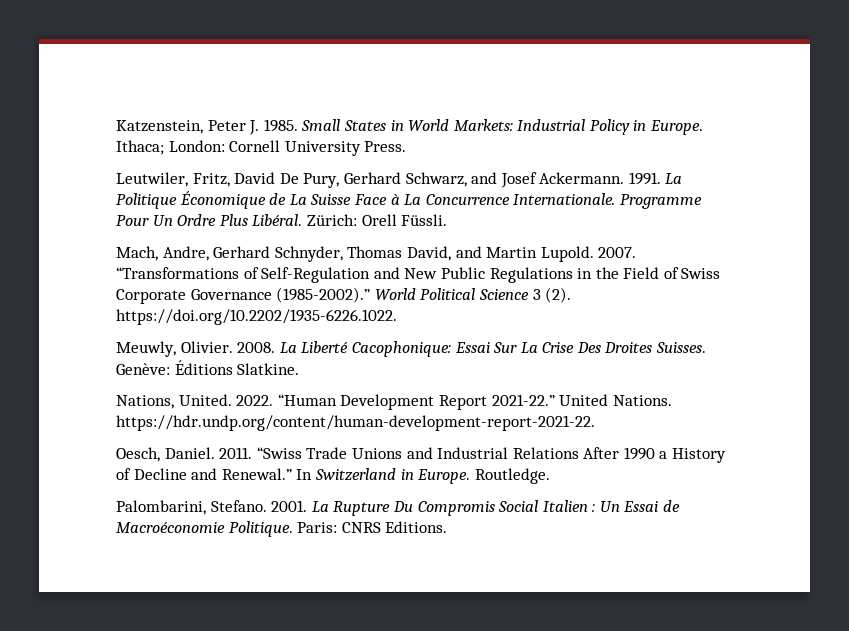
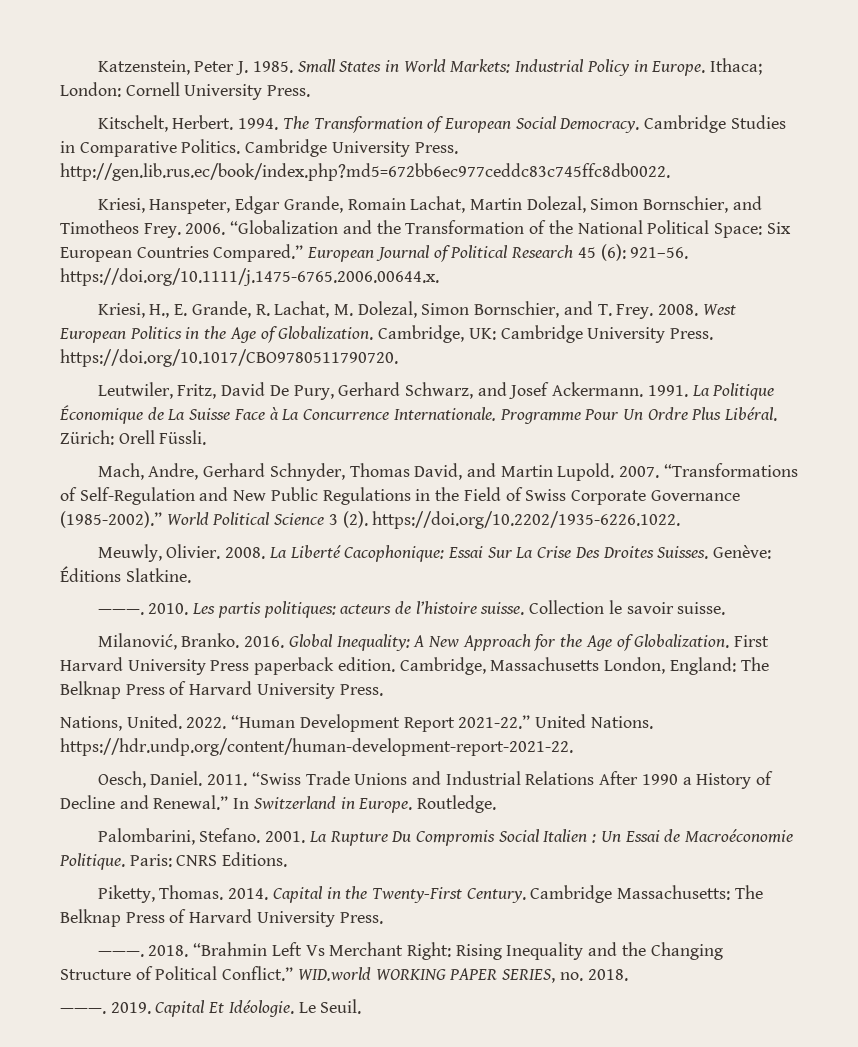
+ Kitschelt, Herbert. 1994. The Transformation of European Social Democracy. Cambridge Studies in Comparative Politics. Cambridge University Press. http://gen.lib.rus.ec/book/index.php?md5=672bb6ec977ceddc83c745ffc8db0022.
+ Kriesi, Hanspeter, Edgar Grande, Romain Lachat, Martin Dolezal, Simon Bornschier, and Timotheos Frey. 2006. “Globalization and the Transformation of the National Political Space: Six European Countries Compared.” European Journal of Political Research 45 (6): 921–56. https://doi.org/10.1111/j.1475-6765.2006.00644.x.
+ Kriesi, H., E. Grande, R. Lachat, M. Dolezal, Simon Bornschier, and T. Frey. 2008. West European Politics in the Age of Globalization. Cambridge, UK: Cambridge University Press. https://doi.org/10.1017/CBO9780511790720.
+ ———. 2010. Les partis politiques: acteurs de l’histoire suisse. Collection le savoir suisse.
+ Milanović, Branko. 2016. Global Inequality: A New Approach for the Age of Globalization. First Harvard University Press paperback edition. Cambridge, Massachusetts London, England: The Belknap Press of Harvard University Press.
+ Piketty, Thomas. 2014. Capital in the Twenty-First Century. Cambridge Massachusetts: The Belknap Press of Harvard University Press.
+ ———. 2018. “Brahmin Left Vs Merchant Right: Rising Inequality and the Changing Structure of Political Conflict.” WID.world WORKING PAPER SERIES, no. 2018.
+ ———. 2019. Capital Et Idéologie. Le Seuil.

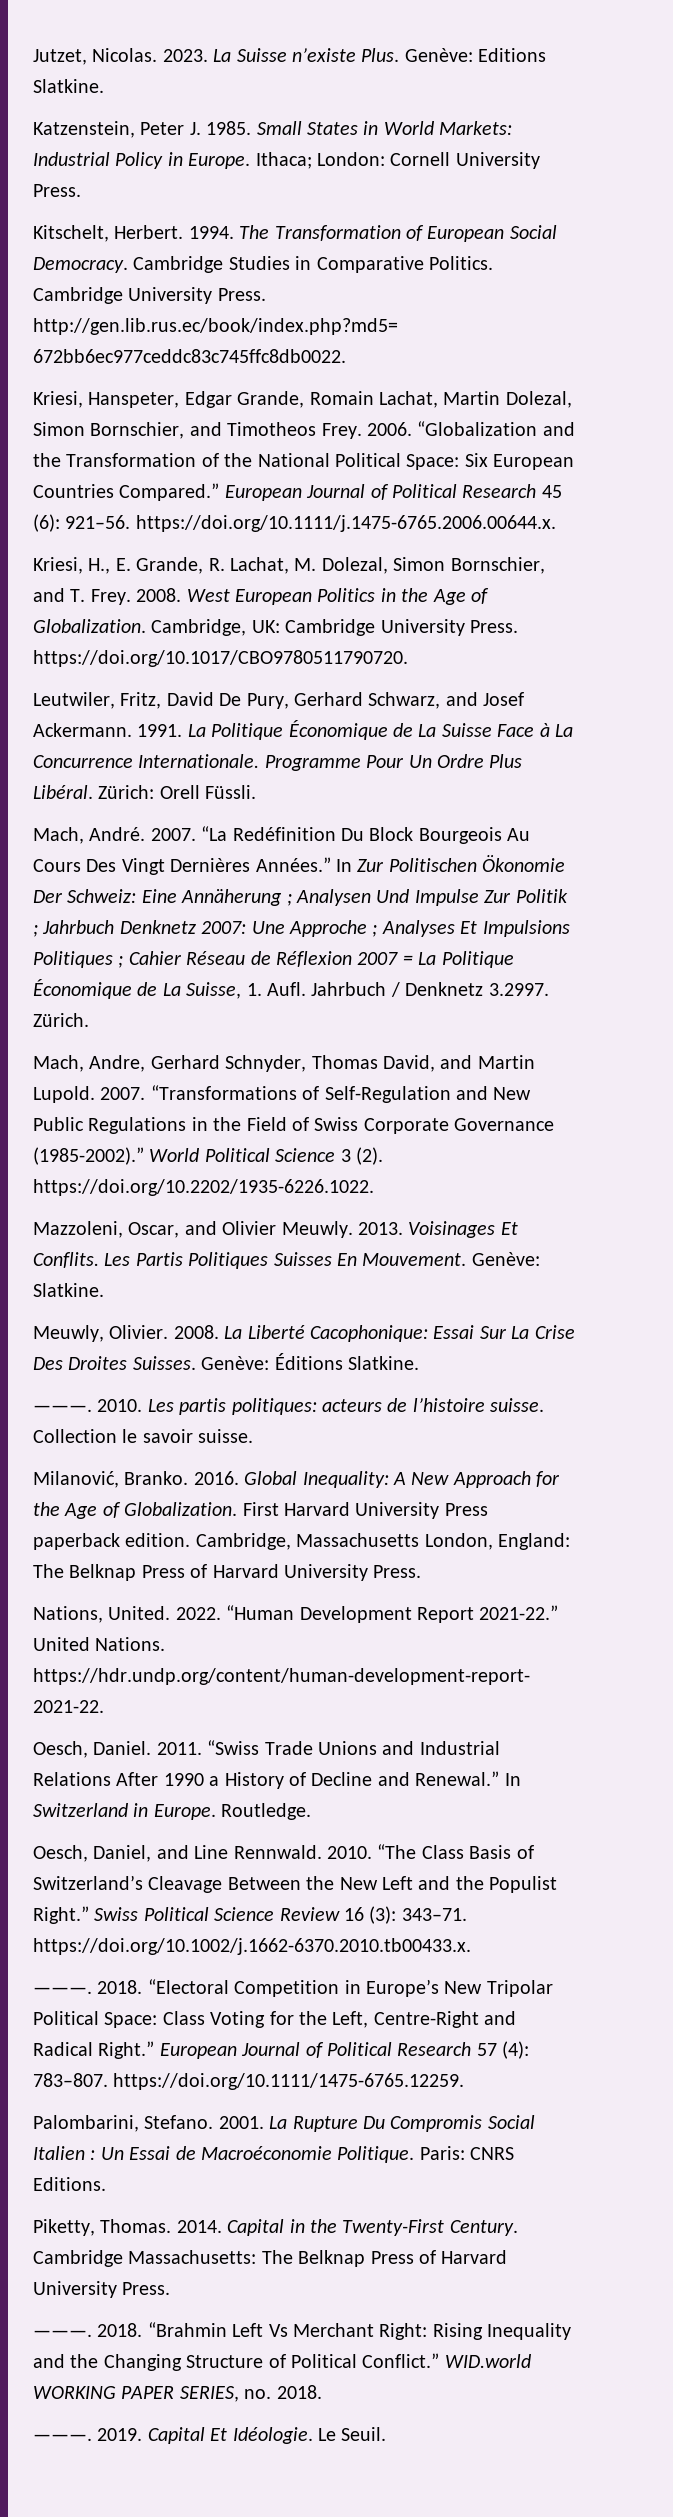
+ Jutzet, Nicolas. 2023. La Suisse n’existe Plus. Genève: Editions Slatkine.
+ Mach, André. 2007. “La Redéfinition Du Block Bourgeois Au Cours Des Vingt Dernières Années.” In Zur Politischen Ökonomie Der Schweiz: Eine Annäherung ; Analysen Und Impulse Zur Politik ; Jahrbuch Denknetz 2007: Une Approche ; Analyses Et Impulsions Politiques ; Cahier Réseau de Réflexion 2007 = La Politique Économique de La Suisse, 1. Aufl. Jahrbuch / Denknetz 3.2997. Zürich.
+ Mazzoleni, Oscar, and Olivier Meuwly. 2013. Voisinages Et Conflits. Les Partis Politiques Suisses En Mouvement. Genève: Slatkine.
+ Oesch, Daniel, and Line Rennwald. 2010. “The Class Basis of Switzerland’s Cleavage Between the New Left and the Populist Right.” Swiss Political Science Review 16 (3): 343–71. https://doi.org/10.1002/j.1662-6370.2010.tb00433.x.
+ ———. 2018. “Electoral Competition in Europe’s New Tripolar Political Space: Class Voting for the Left, Centre-Right and Radical Right.” European Journal of Political Research 57 (4): 783–807. https://doi.org/10.1111/1475-6765.12259.

